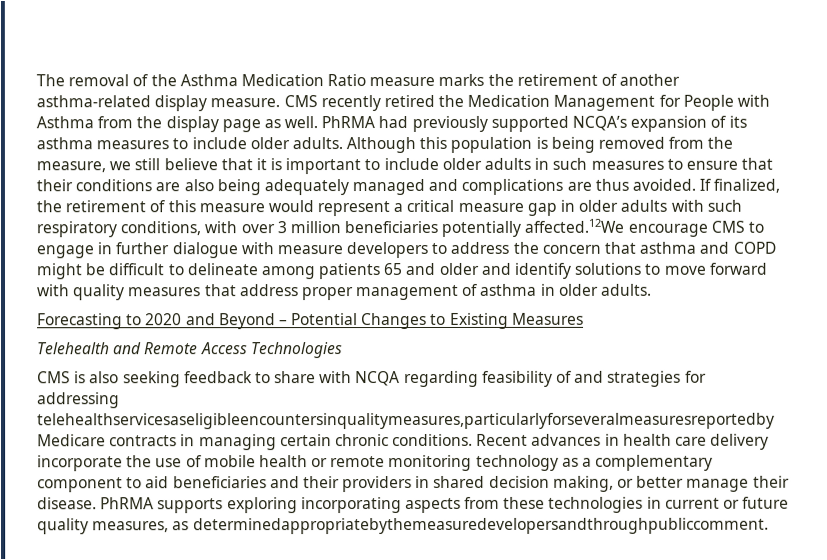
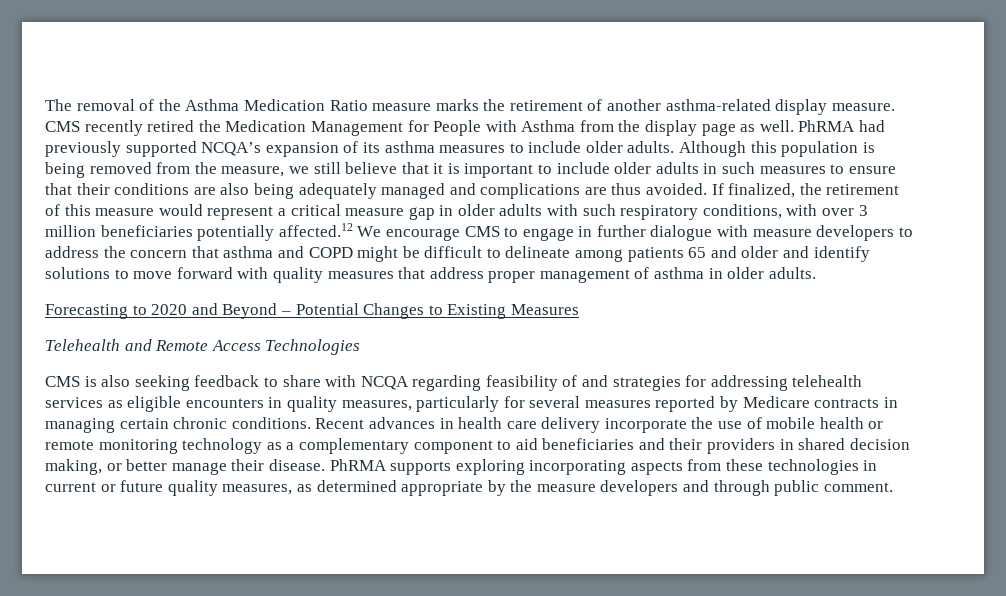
- If finalized, the retirement of this measure would represent a critical measure gap in older adults with such respiratory conditions, with over 3 million beneficiaries potentially affected.12We encourage CMS to engage in further dialogue with measure developers to address the concern that asthma and COPD might be difficult to delineate among patients 65 and older and identify solutions to move forward with quality measures that address proper management of asthma in older adults.
+ If finalized, the retirement of this measure would represent a critical measure gap in older adults with such respiratory conditions, with over 3 million beneficiaries potentially affected.12 We encourage CMS to engage in further dialogue with measure developers to address the concern that asthma and COPD might be difficult to delineate among patients 65 and older and identify solutions to move forward with quality measures that address proper management of asthma in older adults.
- CMS is also seeking feedback to share with NCQA regarding feasibility of and strategies for addressing telehealthservicesaseligibleencountersinqualitymeasures,particularlyforseveralmeasuresreportedby Medicare contracts in managing certain chronic conditions.
+ CMS is also seeking feedback to share with NCQA regarding feasibility of and strategies for addressing telehealth services as eligible encounters in quality measures, particularly for several measures reported by Medicare contracts in managing certain chronic conditions.
- PhRMA supports exploring incorporating aspects from these technologies in current or future quality measures, as determinedappropriatebythemeasuredevelopersandthroughpubliccomment.
+ PhRMA supports exploring incorporating aspects from these technologies in current or future quality measures, as determined appropriate by the measure developers and through public comment.

